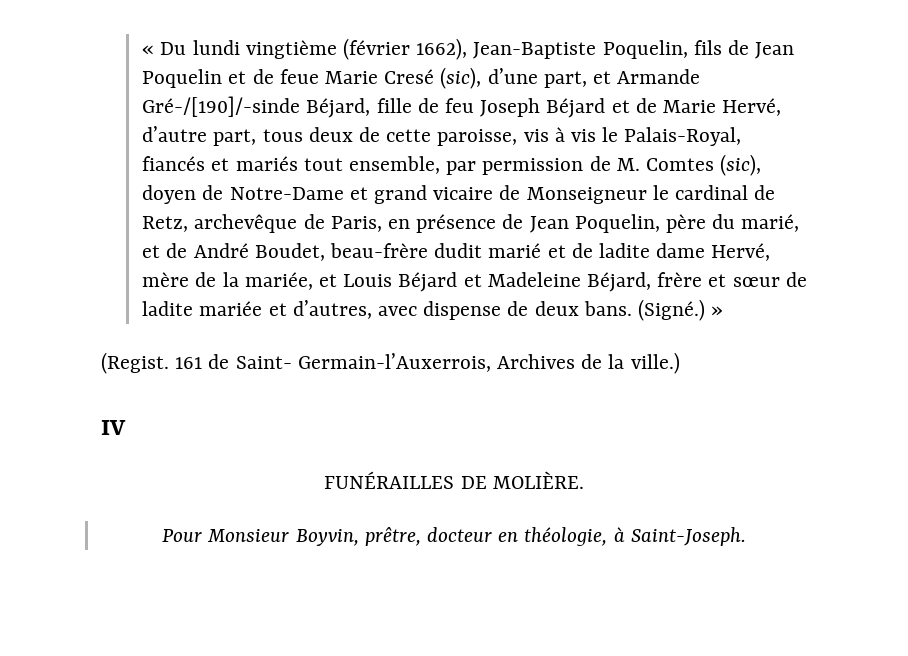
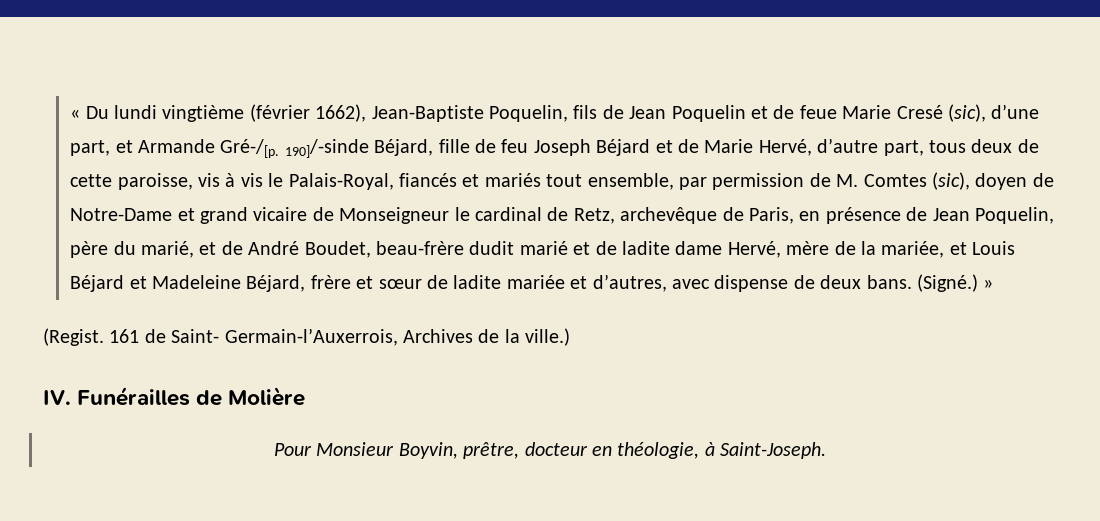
- « Du lundi vingtième (février 1662), Jean-Baptiste Poquelin, fils de Jean Poquelin et de feue Marie Cresé (sic), d’une part, et Armande Gré-/[190]/-sinde Béjard, fille de feu Joseph Béjard et de Marie Hervé, d’autre part, tous deux de cette paroisse, vis à vis le Palais-Royal, fiancés et mariés tout ensemble, par permission de M. Comtes (sic), doyen de Notre-Dame et grand vicaire de Monseigneur le cardinal de Retz, archevêque de Paris, en présence de Jean Poquelin, père du marié, et de André Boudet, beau-frère dudit marié et de ladite dame Hervé, mère de la mariée, et Louis Béjard et Madeleine Béjard, frère et sœur de ladite mariée et d’autres, avec dispense de deux bans.
+ « Du lundi vingtième (février 1662), Jean-Baptiste Poquelin, fils de Jean Poquelin et de feue Marie Cresé (sic), d’une part, et Armande Gré-/[p. 190]/-sinde Béjard, fille de feu Joseph Béjard et de Marie Hervé, d’autre part, tous deux de cette paroisse, vis à vis le Palais-Royal, fiancés et mariés tout ensemble, par permission de M. Comtes (sic), doyen de Notre-Dame et grand vicaire de Monseigneur le cardinal de Retz, archevêque de Paris, en présence de Jean Poquelin, père du marié, et de André Boudet, beau-frère dudit marié et de ladite dame Hervé, mère de la mariée, et Louis Béjard et Madeleine Béjard, frère et sœur de ladite mariée et d’autres, avec dispense de deux bans.
- IV
- FUNÉRAILLES DE MOLIÈRE.
+ IV. Funérailles de Molière

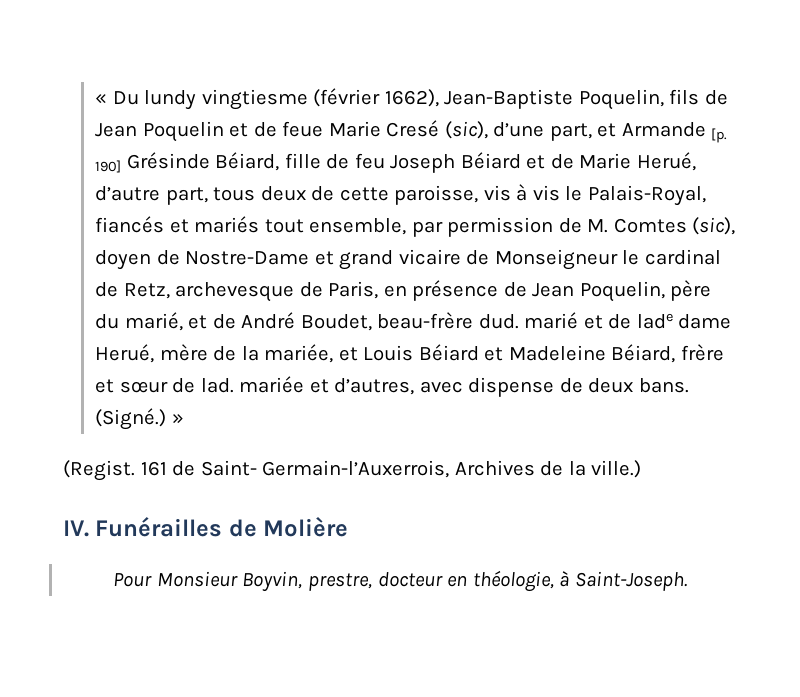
- « Du lundi vingtième (février 1662), Jean-Baptiste Poquelin, fils de Jean Poquelin et de feue Marie Cresé (sic), d’une part, et Armande Gré-/[p. 190]/-sinde Béjard, fille de feu Joseph Béjard et de Marie Hervé, d’autre part, tous deux de cette paroisse, vis à vis le Palais-Royal, fiancés et mariés tout ensemble, par permission de M. Comtes (sic), doyen de Notre-Dame et grand vicaire de Monseigneur le cardinal de Retz, archevêque de Paris, en présence de Jean Poquelin, père du marié, et de André Boudet, beau-frère dudit marié et de ladite dame Hervé, mère de la mariée, et Louis Béjard et Madeleine Béjard, frère et sœur de ladite mariée et d’autres, avec dispense de deux bans.
+ « Du lundy vingtiesme (février 1662), Jean-Baptiste Poquelin, fils de Jean Poquelin et de feue Marie Cresé (sic), d’une part, et Armande [p. 190] Grésinde Béiard, fille de feu Joseph Béiard et de Marie Herué, d’autre part, tous deux de cette paroisse, vis à vis le Palais-Royal, fiancés et mariés tout ensemble, par permission de M. Comtes (sic), doyen de Nostre-Dame et grand vicaire de Monseigneur le cardinal de Retz, archevesque de Paris, en présence de Jean Poquelin, père du marié, et de André Boudet, beau-frère dud. marié et de lade dame Herué, mère de la mariée, et Louis Béiard et Madeleine Béiard, frère et sœur de lad. mariée et d’autres, avec dispense de deux bans.
- Pour Monsieur Boyvin, prêtre, docteur en théologie, à Saint-Joseph.
+ Pour Monsieur Boyvin, prestre, docteur en théologie, à Saint-Joseph.

